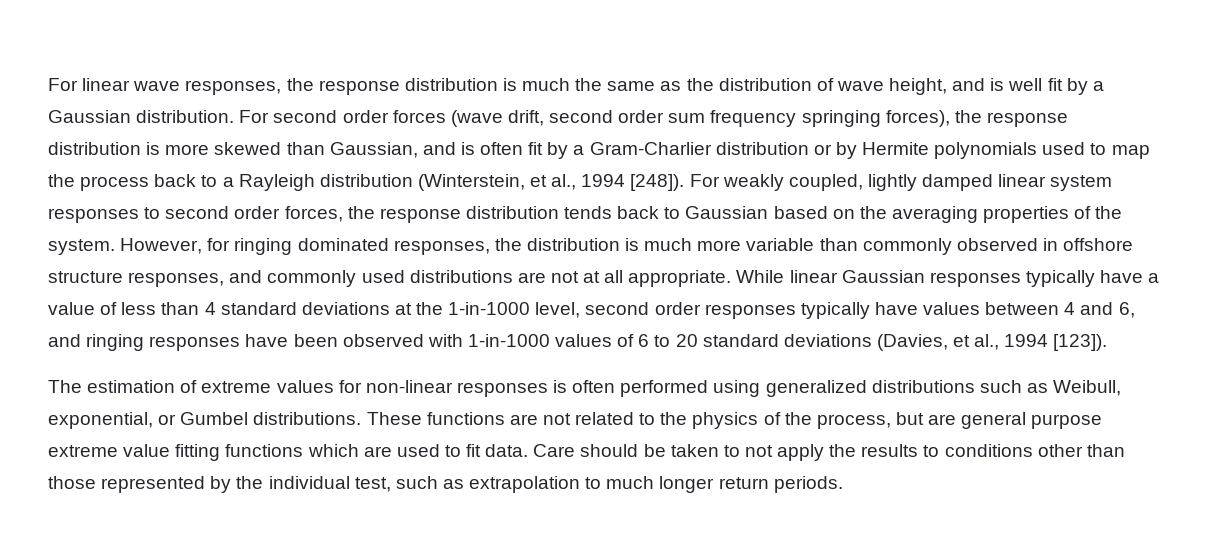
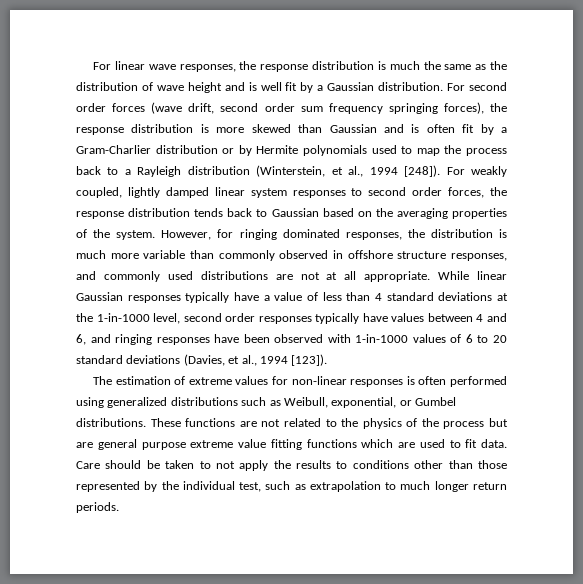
- For linear wave responses, the response distribution is much the same as the distribution of wave height, and is well fit by a Gaussian distribution.
+ For linear wave responses, the response distribution is much the same as the distribution of wave height and is well fit by a Gaussian distribution.
- For second order forces (wave drift, second order sum frequency springing forces), the response distribution is more skewed than Gaussian, and is often fit by a Gram-Charlier distribution or by Hermite polynomials used to map the process back to a Rayleigh distribution (Winterstein, et al., 1994 [248]).
+ For second order forces (wave drift, second order sum frequency springing forces), the response distribution is more skewed than Gaussian and is often fit by a Gram-Charlier distribution or by Hermite polynomials used to map the process back to a Rayleigh distribution (Winterstein, et al., 1994 [248]).
- These functions are not related to the physics of the process, but are general purpose extreme value fitting functions which are used to fit data.
+ These functions are not related to the physics of the process but are general purpose extreme value fitting functions which are used to fit data.

